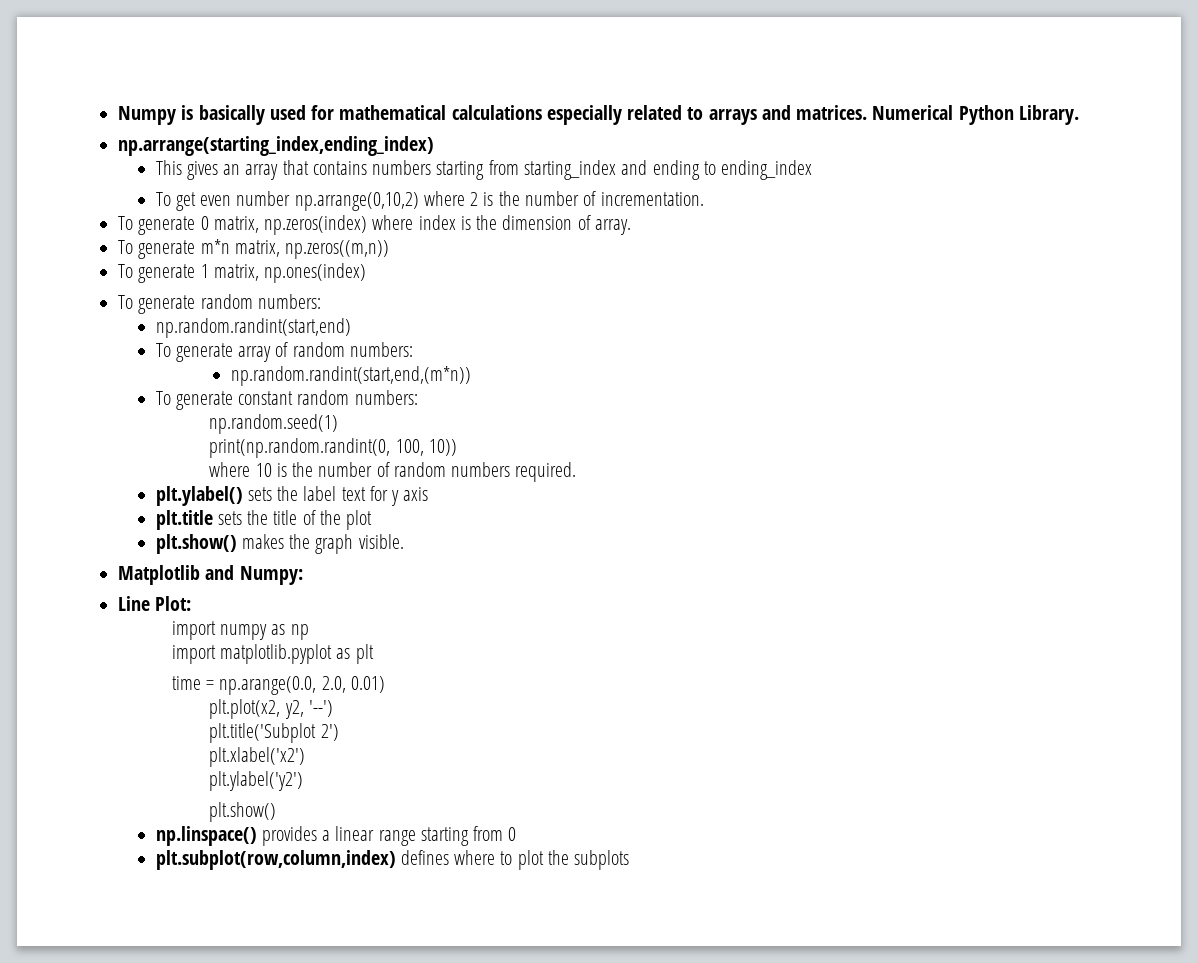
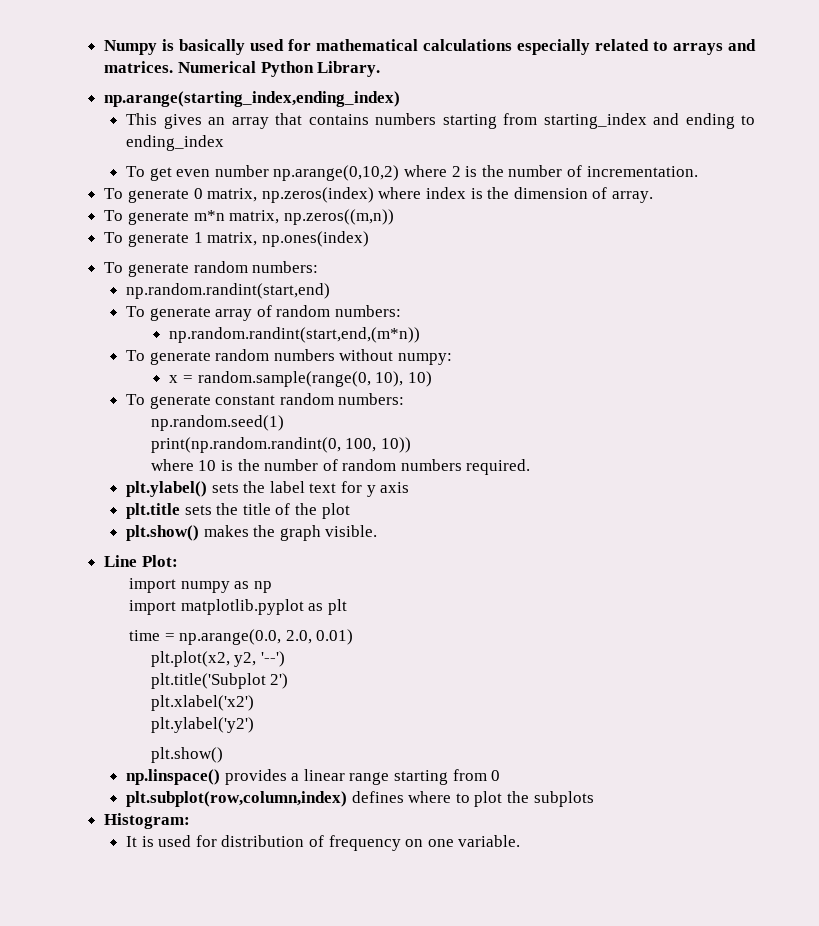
- np.arrange(starting_index,ending_index)
+ np.arange(starting_index,ending_index)
- To get even number np.arrange(0,10,2) where 2 is the number of incrementation.
+ To get even number np.arange(0,10,2) where 2 is the number of incrementation.
+ To generate random numbers without numpy:
+ x = random.sample(range(0, 10), 10)
- Matplotlib and Numpy:
+ Histogram:
+ It is used for distribution of frequency on one variable.

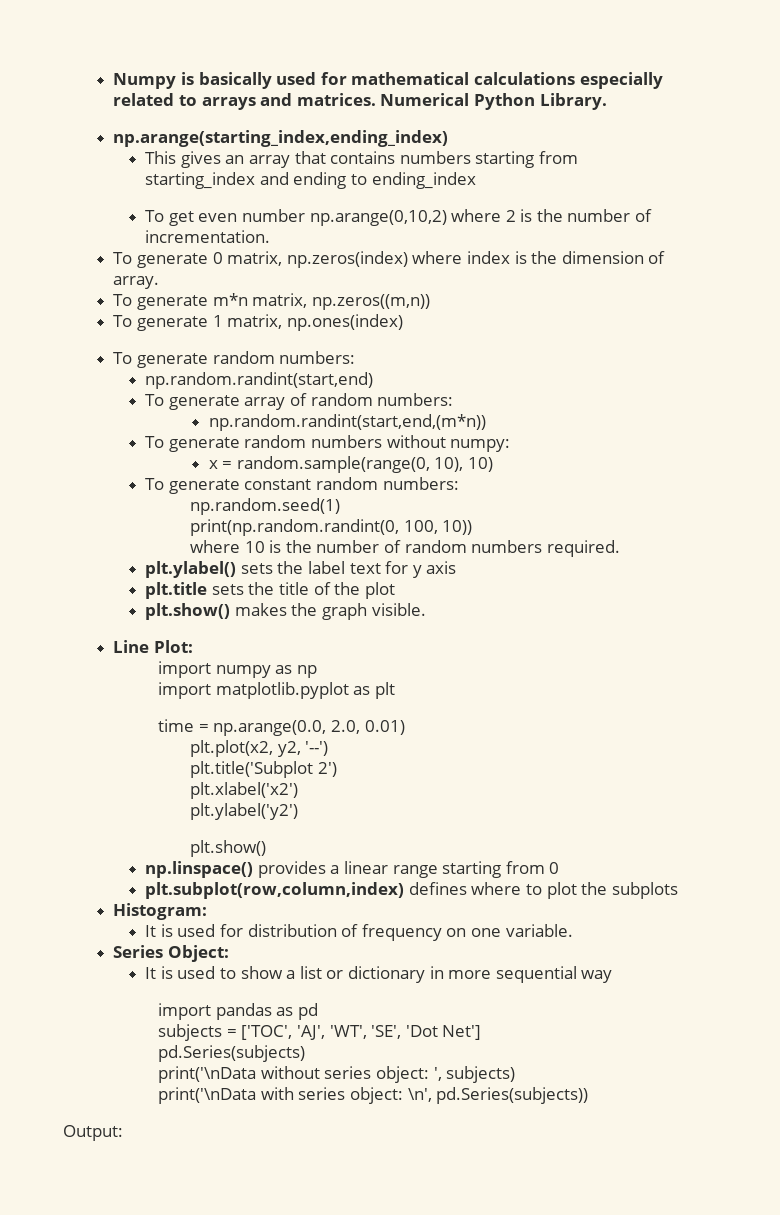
+ Series Object:
+ It is used to show a list or dictionary in more sequential way
+ import pandas as pd
+ subjects = ['TOC', 'AJ', 'WT', 'SE', 'Dot Net']
+ pd.Series(subjects)
+ print('\nData without series object: ', subjects)
+ print('\nData with series object: \n', pd.Series(subjects))
+ Output:

